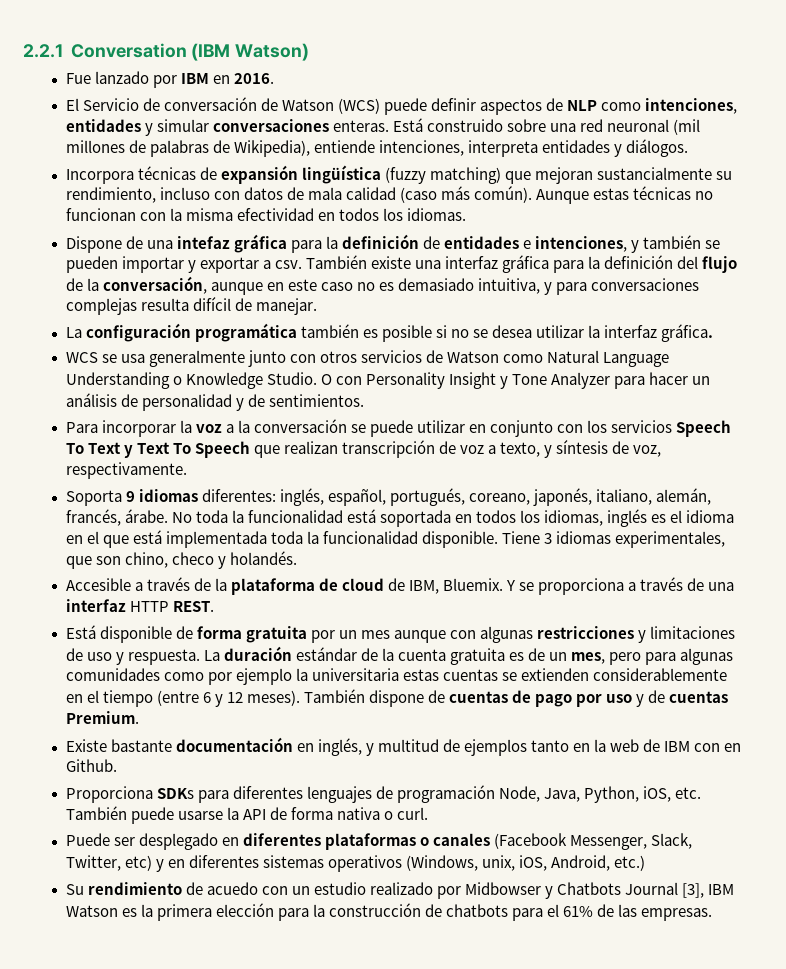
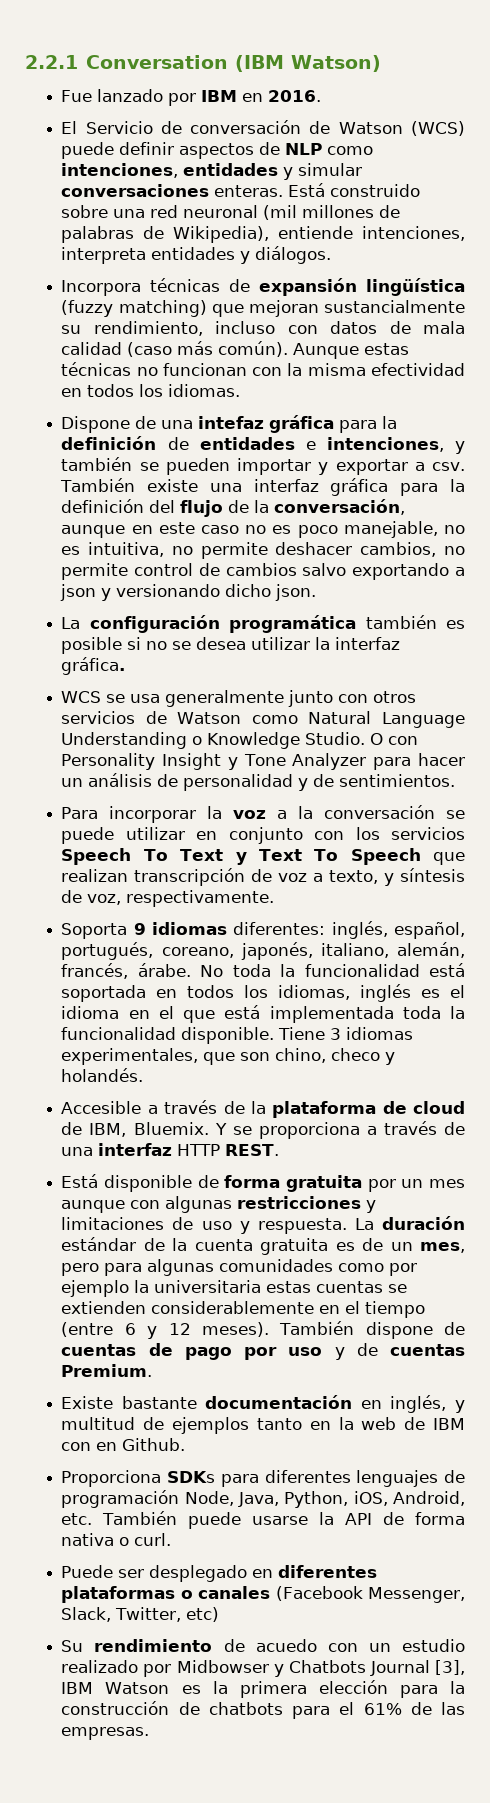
- También existe una interfaz gráfica para la definición del flujo de la conversación, aunque en este caso no es demasiado intuitiva, y para conversaciones complejas resulta difícil de manejar.
+ También existe una interfaz gráfica para la definición del flujo de la conversación, aunque en este caso no es poco manejable, no es intuitiva, no permite deshacer cambios, no permite control de cambios salvo exportando a json y versionando dicho json.
- Proporciona SDKs para diferentes lenguajes de programación Node, Java, Python, iOS, etc. También puede usarse la API de forma nativa o curl.
+ Proporciona SDKs para diferentes lenguajes de programación Node, Java, Python, iOS, Android, etc. También puede usarse la API de forma nativa o curl.
- Puede ser desplegado en diferentes plataformas o canales (Facebook Messenger, Slack, Twitter, etc) y en diferentes sistemas operativos (Windows, unix, iOS, Android, etc.)
+ Puede ser desplegado en diferentes plataformas o canales (Facebook Messenger, Slack, Twitter, etc)

